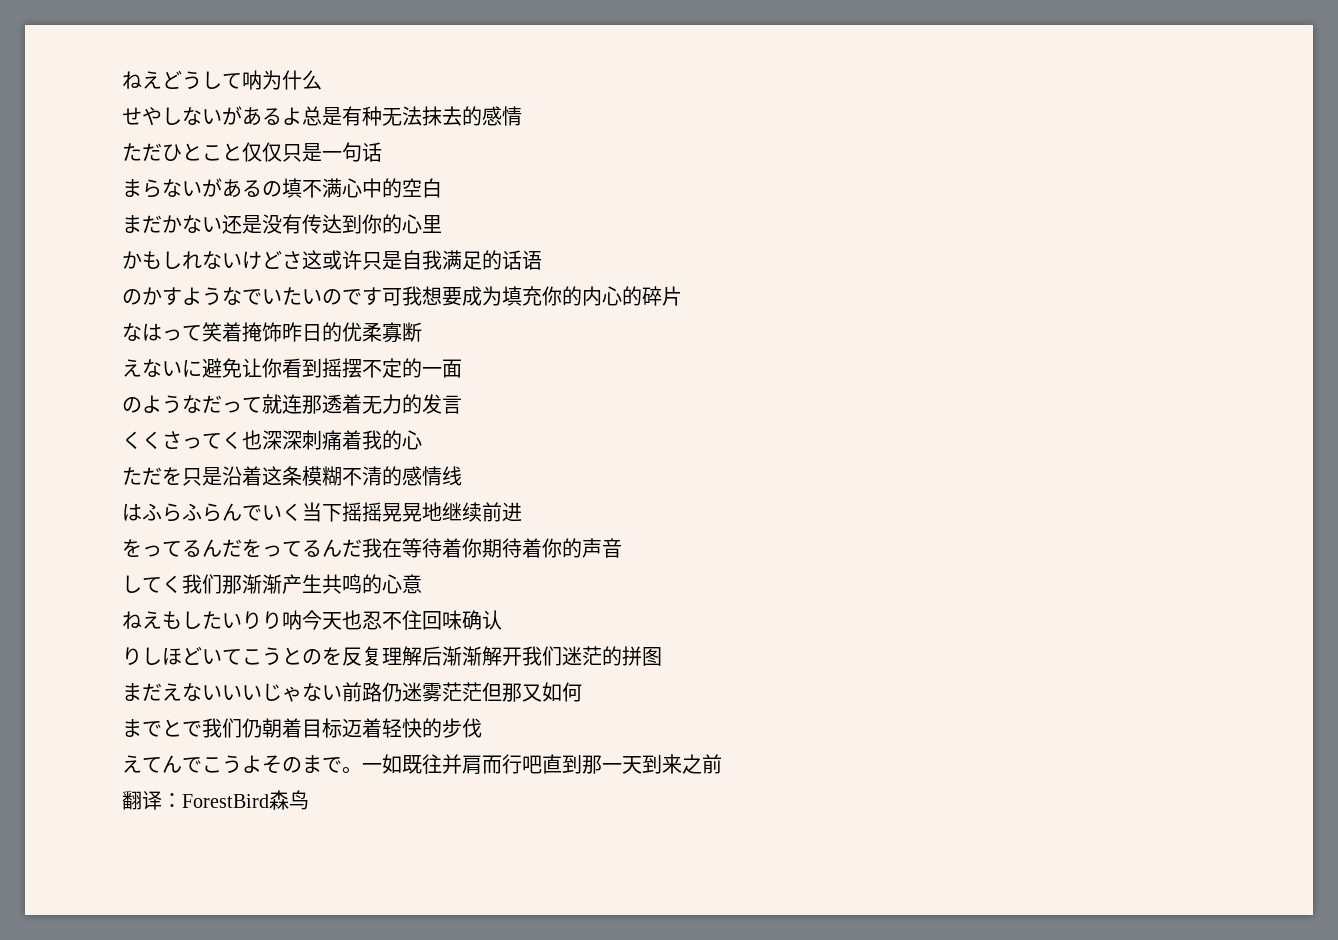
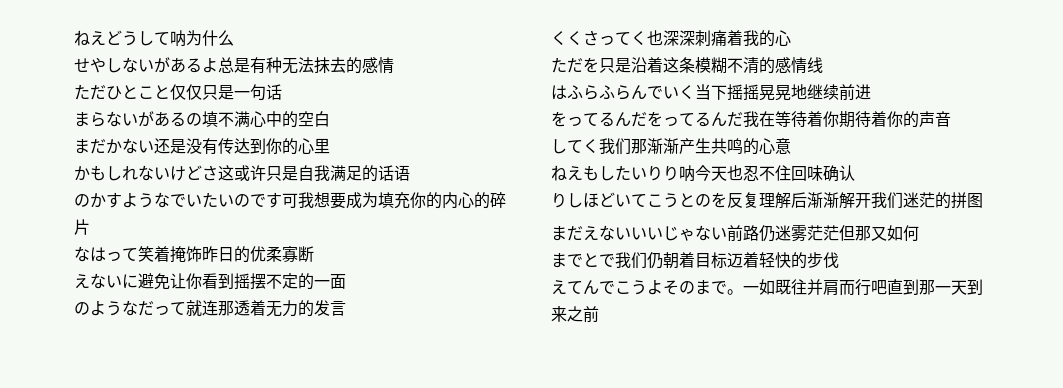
- 翻译：ForestBird森鸟

